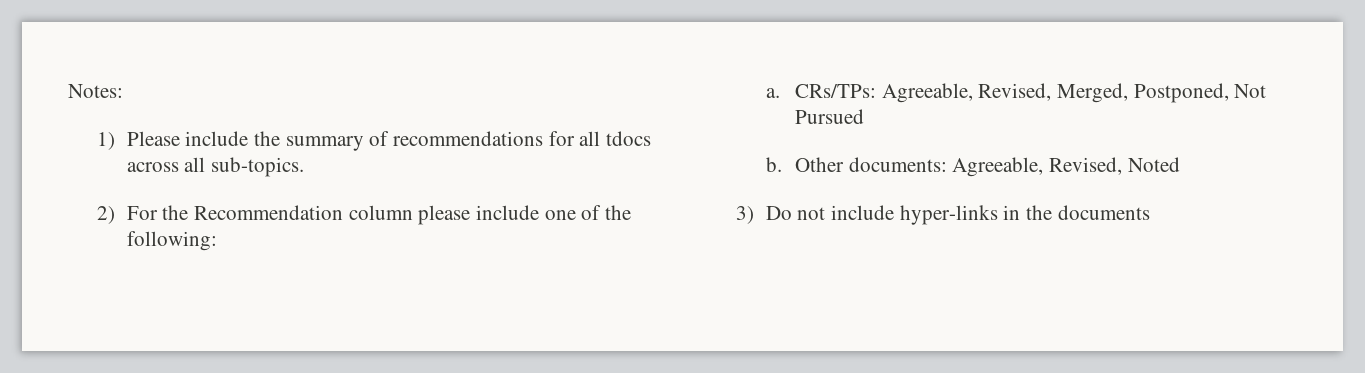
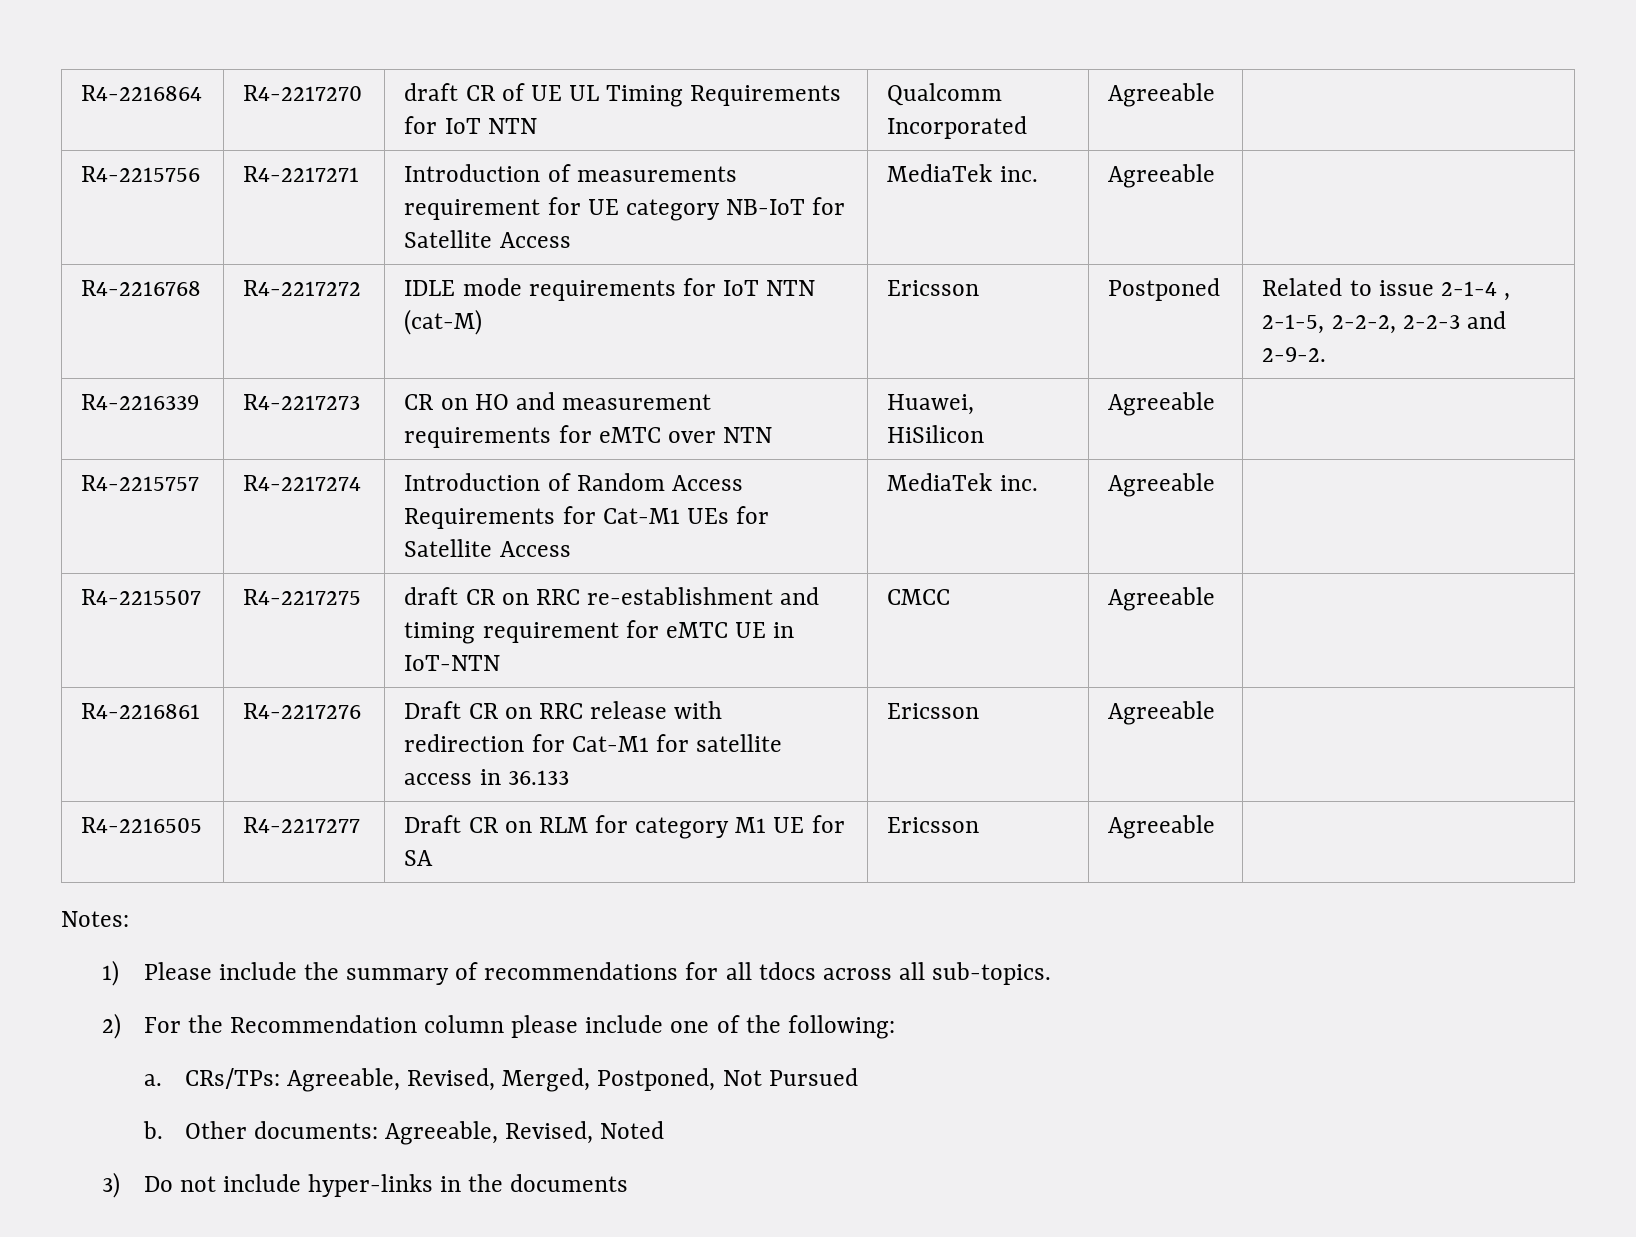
+ R4-2216864 | R4-2217270 | draft CR of UE UL Timing Requirements for IoT NTN | Qualcomm Incorporated | Agreeable |
+ R4-2215756 | R4-2217271 | Introduction of measurements requirement for UE category NB-IoT for Satellite Access | MediaTek inc. | Agreeable |
+ R4-2216768 | R4-2217272 | IDLE mode requirements for IoT NTN (cat-M) | Ericsson | Postponed | Related to issue 2-1-4 , 2-1-5, 2-2-2, 2-2-3 and 2-9-2.
+ R4-2216339 | R4-2217273 | CR on HO and measurement requirements for eMTC over NTN | Huawei, HiSilicon | Agreeable |
+ R4-2215757 | R4-2217274 | Introduction of Random Access Requirements for Cat-M1 UEs for Satellite Access | MediaTek inc. | Agreeable |
+ R4-2215507 | R4-2217275 | draft CR on RRC re-establishment and timing requirement for eMTC UE in IoT-NTN | CMCC | Agreeable |
+ R4-2216861 | R4-2217276 | Draft CR on RRC release with redirection for Cat-M1 for satellite access in 36.133 | Ericsson | Agreeable |
+ R4-2216505 | R4-2217277 | Draft CR on RLM for category M1 UE for SA | Ericsson | Agreeable |

